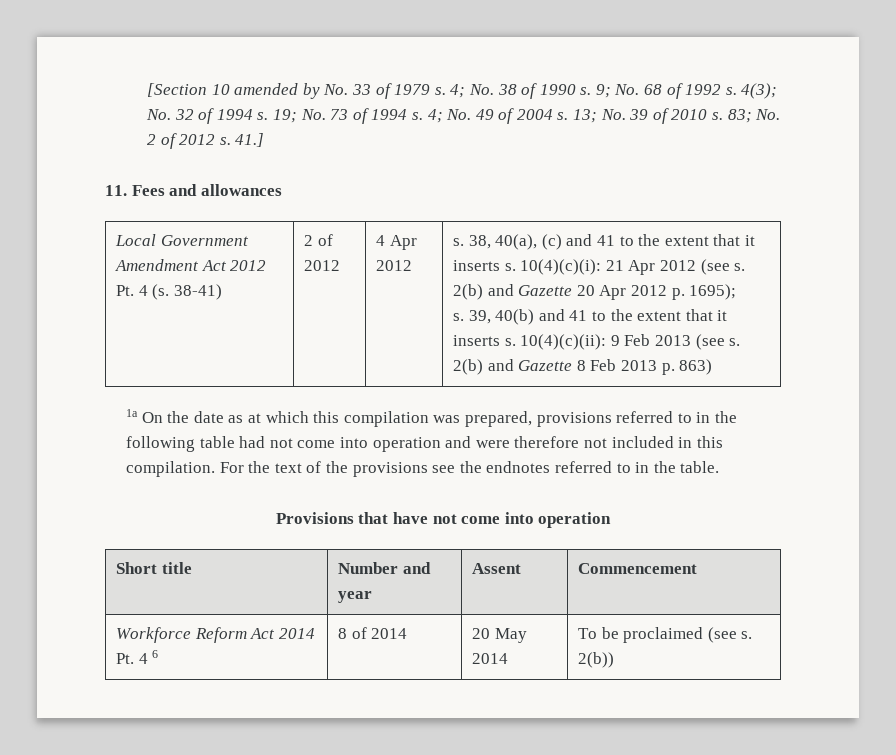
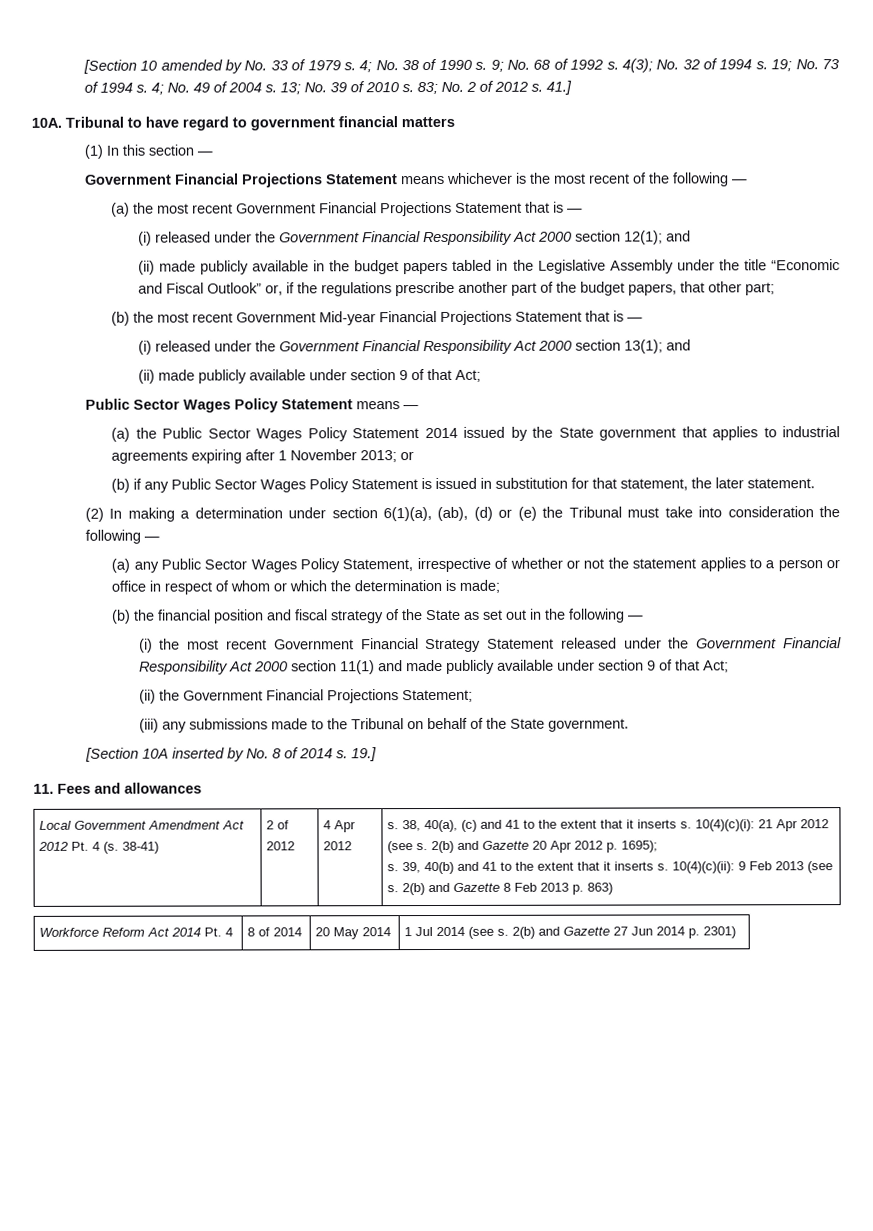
+ 10A. Tribunal to have regard to government financial matters
+ (1) In this section —
+ Government Financial Projections Statement means whichever is the most recent of the following —
+ (a) the most recent Government Financial Projections Statement that is —
+ (i) released under the Government Financial Responsibility Act 2000 section 12(1); and
+ (ii) made publicly available in the budget papers tabled in the Legislative Assembly under the title “Economic and Fiscal Outlook” or, if the regulations prescribe another part of the budget papers, that other part;
+ (b) the most recent Government Mid-year Financial Projections Statement that is —
+ (i) released under the Government Financial Responsibility Act 2000 section 13(1); and
+ (ii) made publicly available under section 9 of that Act;
+ Public Sector Wages Policy Statement means —
+ (a) the Public Sector Wages Policy Statement 2014 issued by the State government that applies to industrial agreements expiring after 1 November 2013; or
+ (b) if any Public Sector Wages Policy Statement is issued in substitution for that statement, the later statement.
+ (2) In making a determination under section 6(1)(a), (ab), (d) or (e) the Tribunal must take into consideration the following —
+ (a) any Public Sector Wages Policy Statement, irrespective of whether or not the statement applies to a person or office in respect of whom or which the determination is made;
+ (b) the financial position and fiscal strategy of the State as set out in the following —
+ (i) the most recent Government Financial Strategy Statement released under the Government Financial Responsibility Act 2000 section 11(1) and made publicly available under section 9 of that Act;
+ (ii) the Government Financial Projections Statement;
+ (iii) any submissions made to the Tribunal on behalf of the State government.
+ [Section 10A inserted by No. 8 of 2014 s. 19.]
- 1a On the date as at which this compilation was prepared, provisions referred to in the following table had not come into operation and were therefore not included in this compilation. For the text of the provisions see the endnotes referred to in the table.
- Provisions that have not come into operation
- Short title | Number and year | Assent | Commencement
- Workforce Reform Act 2014 Pt. 4 6 | 8 of 2014 | 20 May 2014 | To be proclaimed (see s. 2(b))
+ Workforce Reform Act 2014 Pt. 4 | 8 of 2014 | 20 May 2014 | 1 Jul 2014 (see s. 2(b) and Gazette 27 Jun 2014 p. 2301)

